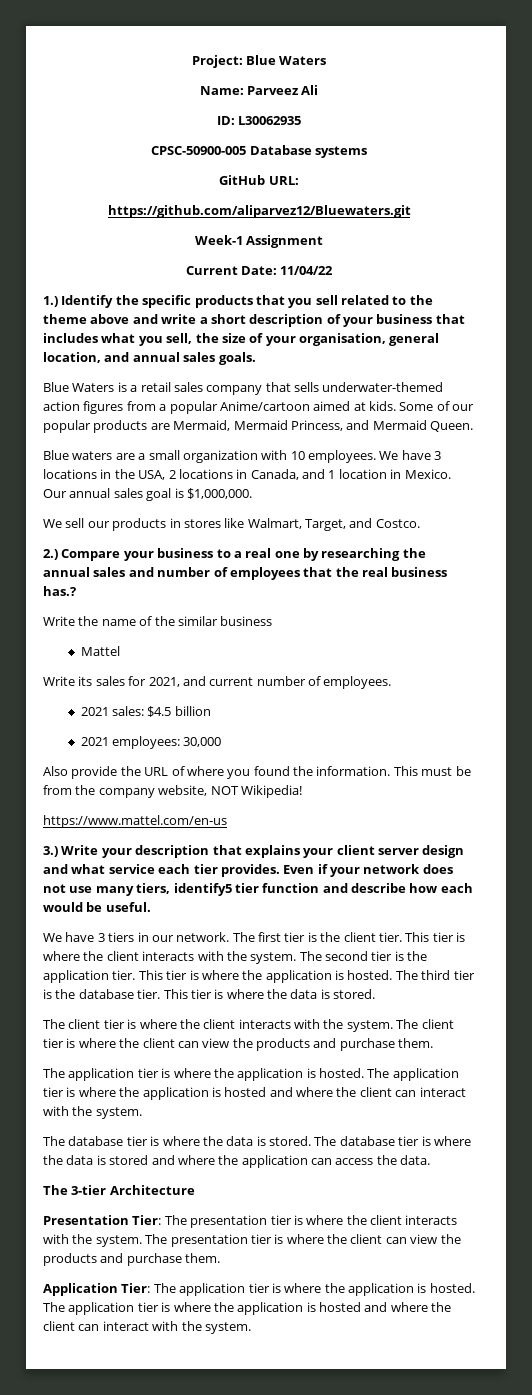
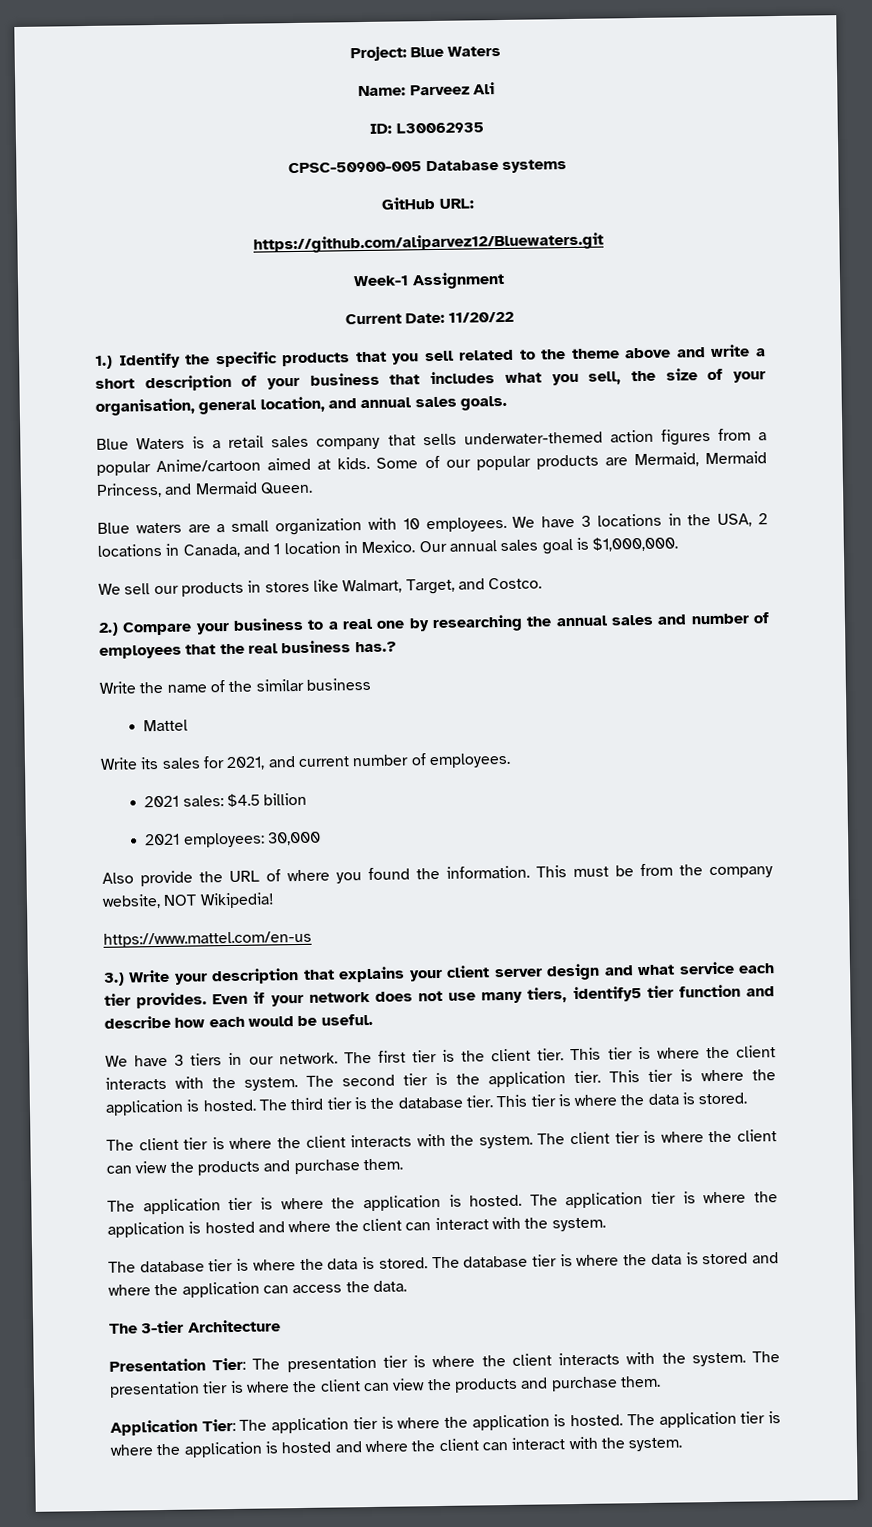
- Current Date: 11/04/22
+ Current Date: 11/20/22

